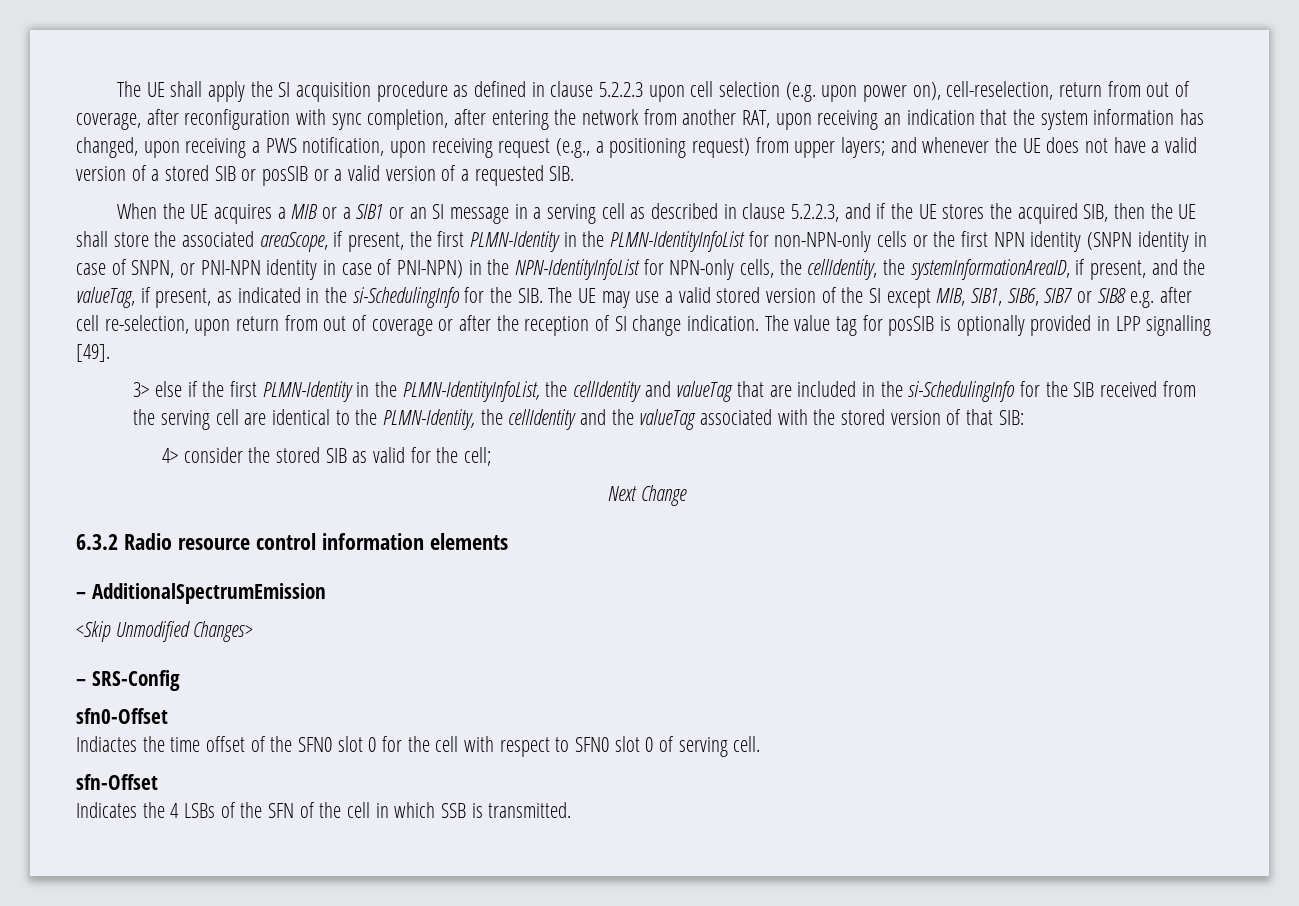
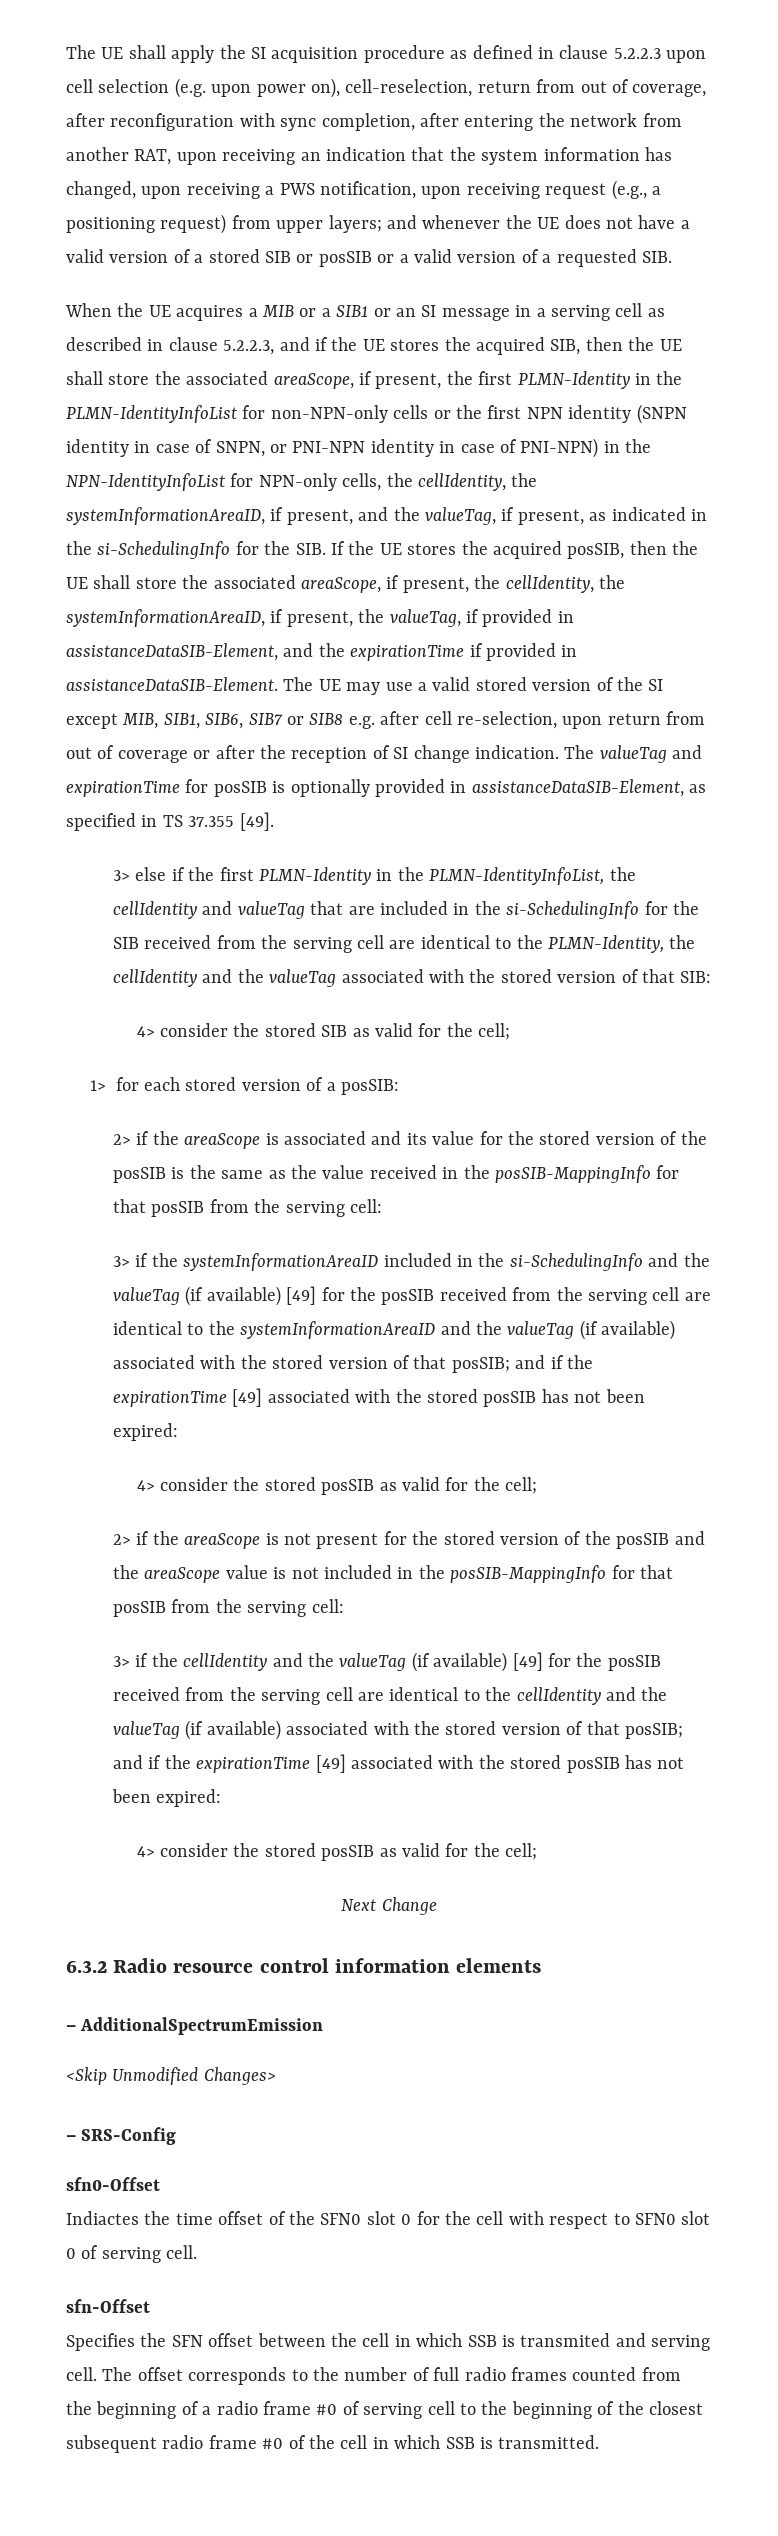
- When the UE acquires a MIB or a SIB1 or an SI message in a serving cell as described in clause 5.2.2.3, and if the UE stores the acquired SIB, then the UE shall store the associated areaScope, if present, the first PLMN-Identity in the PLMN-IdentityInfoList for non-NPN-only cells or the first NPN identity (SNPN identity in case of SNPN, or PNI-NPN identity in case of PNI-NPN) in the NPN-IdentityInfoList for NPN-only cells, the cellIdentity, the systemInformationAreaID, if present, and the valueTag, if present, as indicated in the si-SchedulingInfo for the SIB. The UE may use a valid stored version of the SI except MIB, SIB1, SIB6, SIB7 or SIB8 e.g. after cell re-selection, upon return from out of coverage or after the reception of SI change indication.
+ When the UE acquires a MIB or a SIB1 or an SI message in a serving cell as described in clause 5.2.2.3, and if the UE stores the acquired SIB, then the UE shall store the associated areaScope, if present, the first PLMN-Identity in the PLMN-IdentityInfoList for non-NPN-only cells or the first NPN identity (SNPN identity in case of SNPN, or PNI-NPN identity in case of PNI-NPN) in the NPN-IdentityInfoList for NPN-only cells, the cellIdentity, the systemInformationAreaID, if present, and the valueTag, if present, as indicated in the si-SchedulingInfo for the SIB. If the UE stores the acquired posSIB, then the UE shall store the associated areaScope, if present, the cellIdentity, the systemInformationAreaID, if present, the valueTag, if provided in assistanceDataSIB-Element, and the expirationTime if provided in assistanceDataSIB-Element. The UE may use a valid stored version of the SI except MIB, SIB1, SIB6, SIB7 or SIB8 e.g. after cell re-selection, upon return from out of coverage or after the reception of SI change indication.
- The value tag for posSIB is optionally provided in LPP signalling [49].
+ The valueTag and expirationTime for posSIB is optionally provided in assistanceDataSIB-Element, as specified in TS 37.355 [49].
+ 1> for each stored version of a posSIB:
+ 2> if the areaScope is associated and its value for the stored version of the posSIB is the same as the value received in the posSIB-MappingInfo for that posSIB from the serving cell:
+ 3> if the systemInformationAreaID included in the si-SchedulingInfo and the valueTag (if available) [49] for the posSIB received from the serving cell are identical to the systemInformationAreaID and the valueTag (if available) associated with the stored version of that posSIB; and if the expirationTime [49] associated with the stored posSIB has not been expired:
+ 4> consider the stored posSIB as valid for the cell;
+ 2> if the areaScope is not present for the stored version of the posSIB and the areaScope value is not included in the posSIB-MappingInfo for that posSIB from the serving cell:
+ 3> if the cellIdentity and the valueTag (if available) [49] for the posSIB received from the serving cell are identical to the cellIdentity and the valueTag (if available) associated with the stored version of that posSIB; and if the expirationTime [49] associated with the stored posSIB has not been expired:
+ 4> consider the stored posSIB as valid for the cell;
- Indicates the 4 LSBs of the SFN of the cell in which SSB is transmitted.
+ Specifies the SFN offset between the cell in which SSB is transmited and serving cell. The offset corresponds to the number of full radio frames counted from the beginning of a radio frame #0 of serving cell to the beginning of the closest subsequent radio frame #0 of the cell in which SSB is transmitted.

